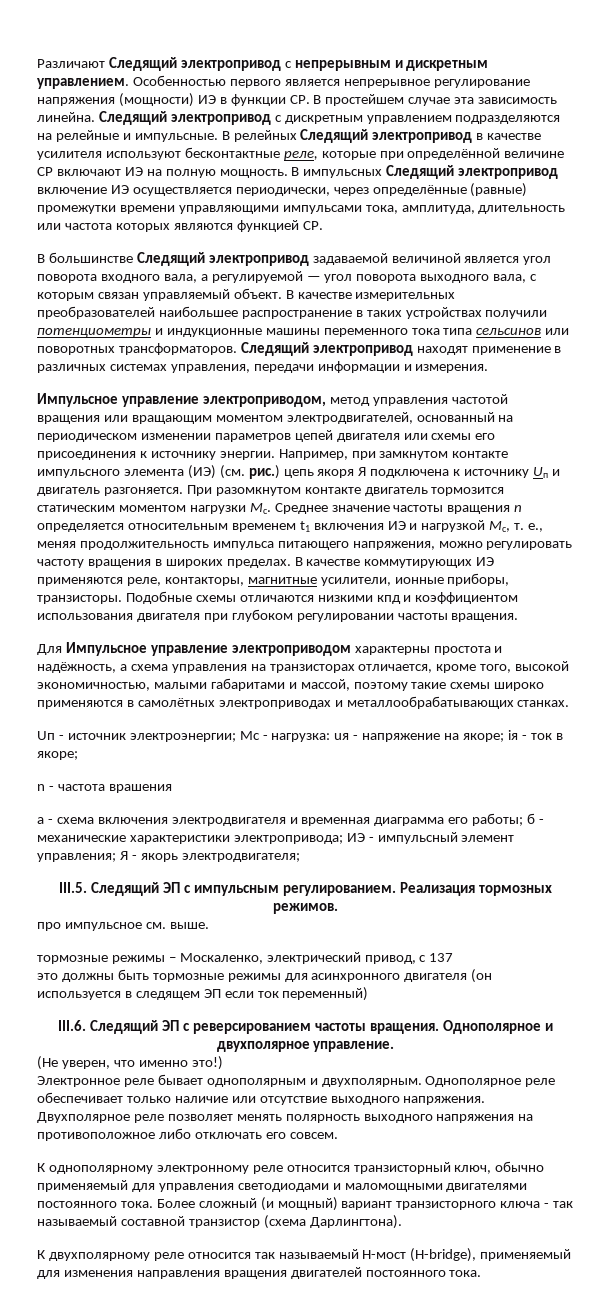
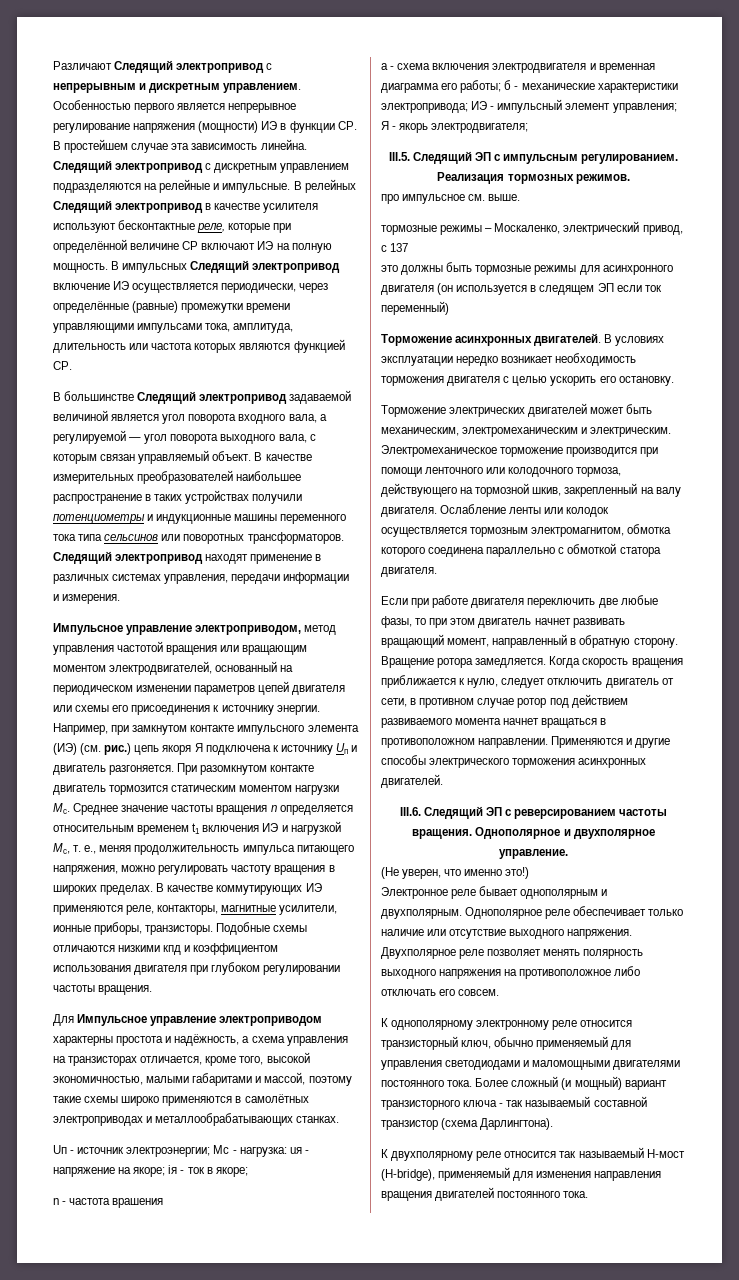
+ Торможение асинхронных двигателей. В условиях эксплуатации нередко возникает необходимость торможения двигателя с целью ускорить его остановку.
+ Торможение электрических двигателей может быть механическим, электромеханическим и электрическим. Электромеханическое торможение производится при помощи ленточного или колодочного тормоза, действующего на тормозной шкив, закрепленный на валу двигателя. Ослабление ленты или колодок осуществляется тормозным электромагнитом, обмотка которого соединена параллельно с обмоткой статора двигателя.
+ Если при работе двигателя переключить две любые фазы, то при этом двигатель начнет развивать вращающий момент, направленный в обратную сторону. Вращение ротора замедляется. Когда скорость вращения приближается к нулю, следует отключить двигатель от сети, в противном случае ротор под действием развиваемого момента начнет вращаться в противоположном направлении. Применяются и другие способы электрического торможения асинхронных двигателей.

